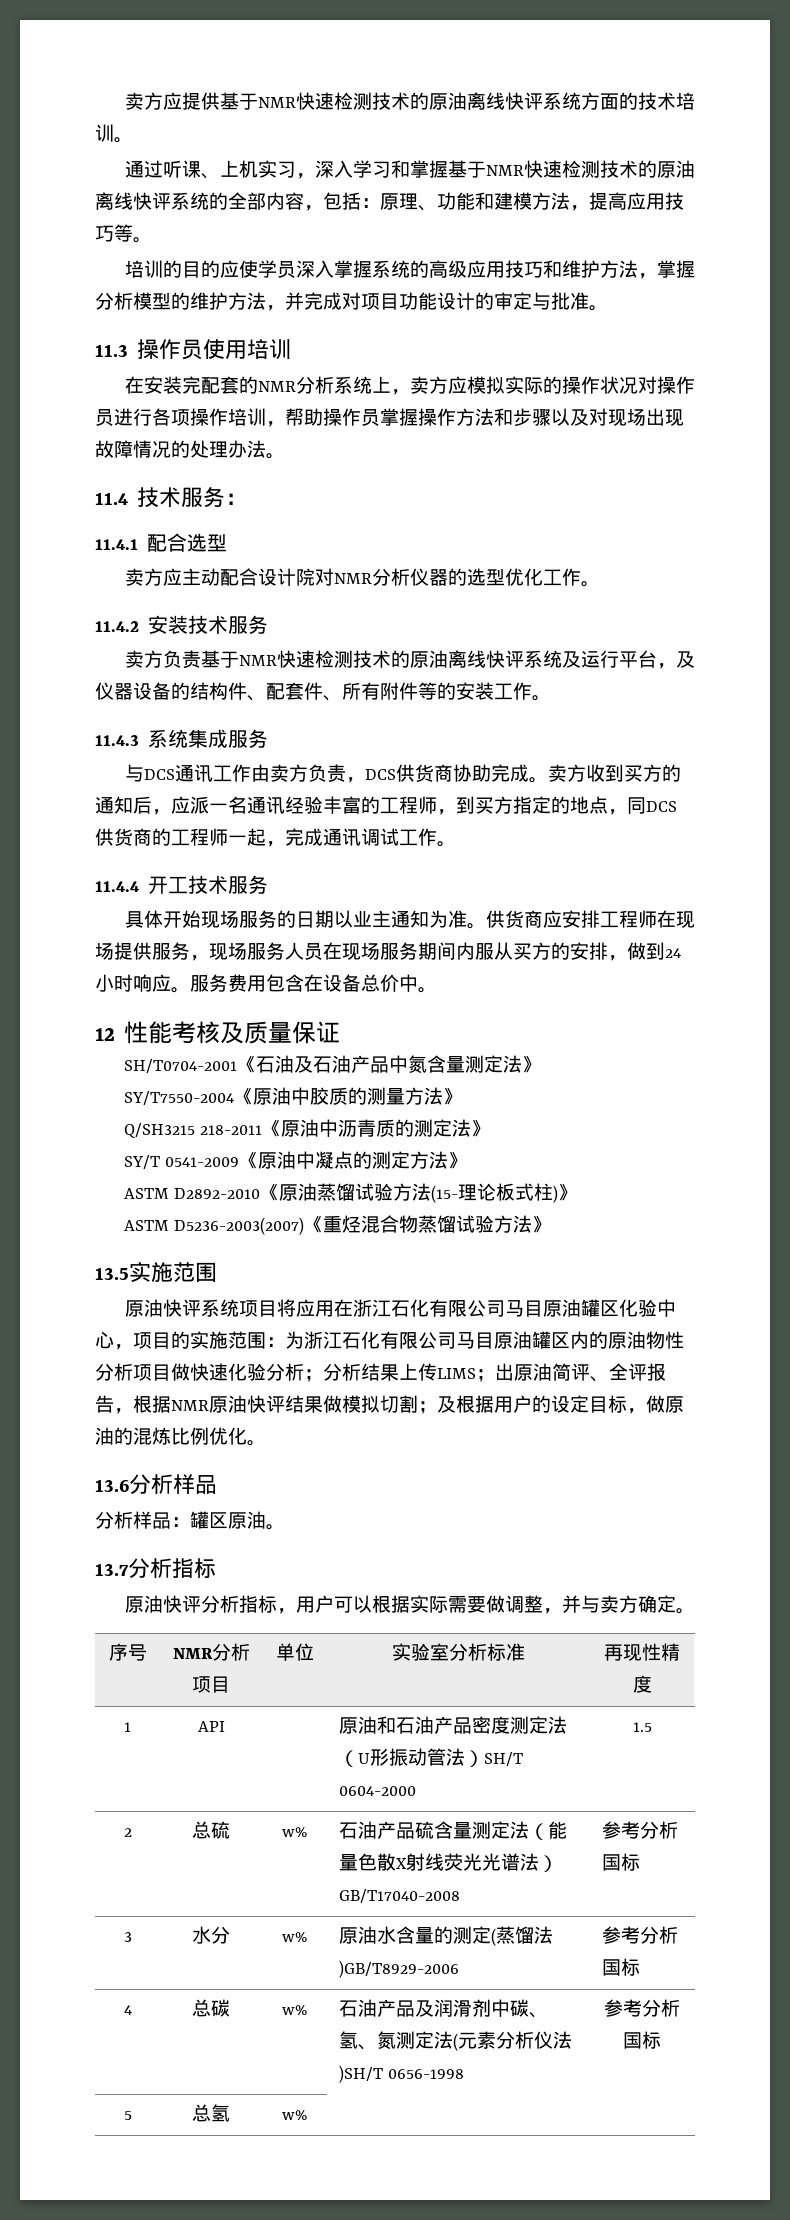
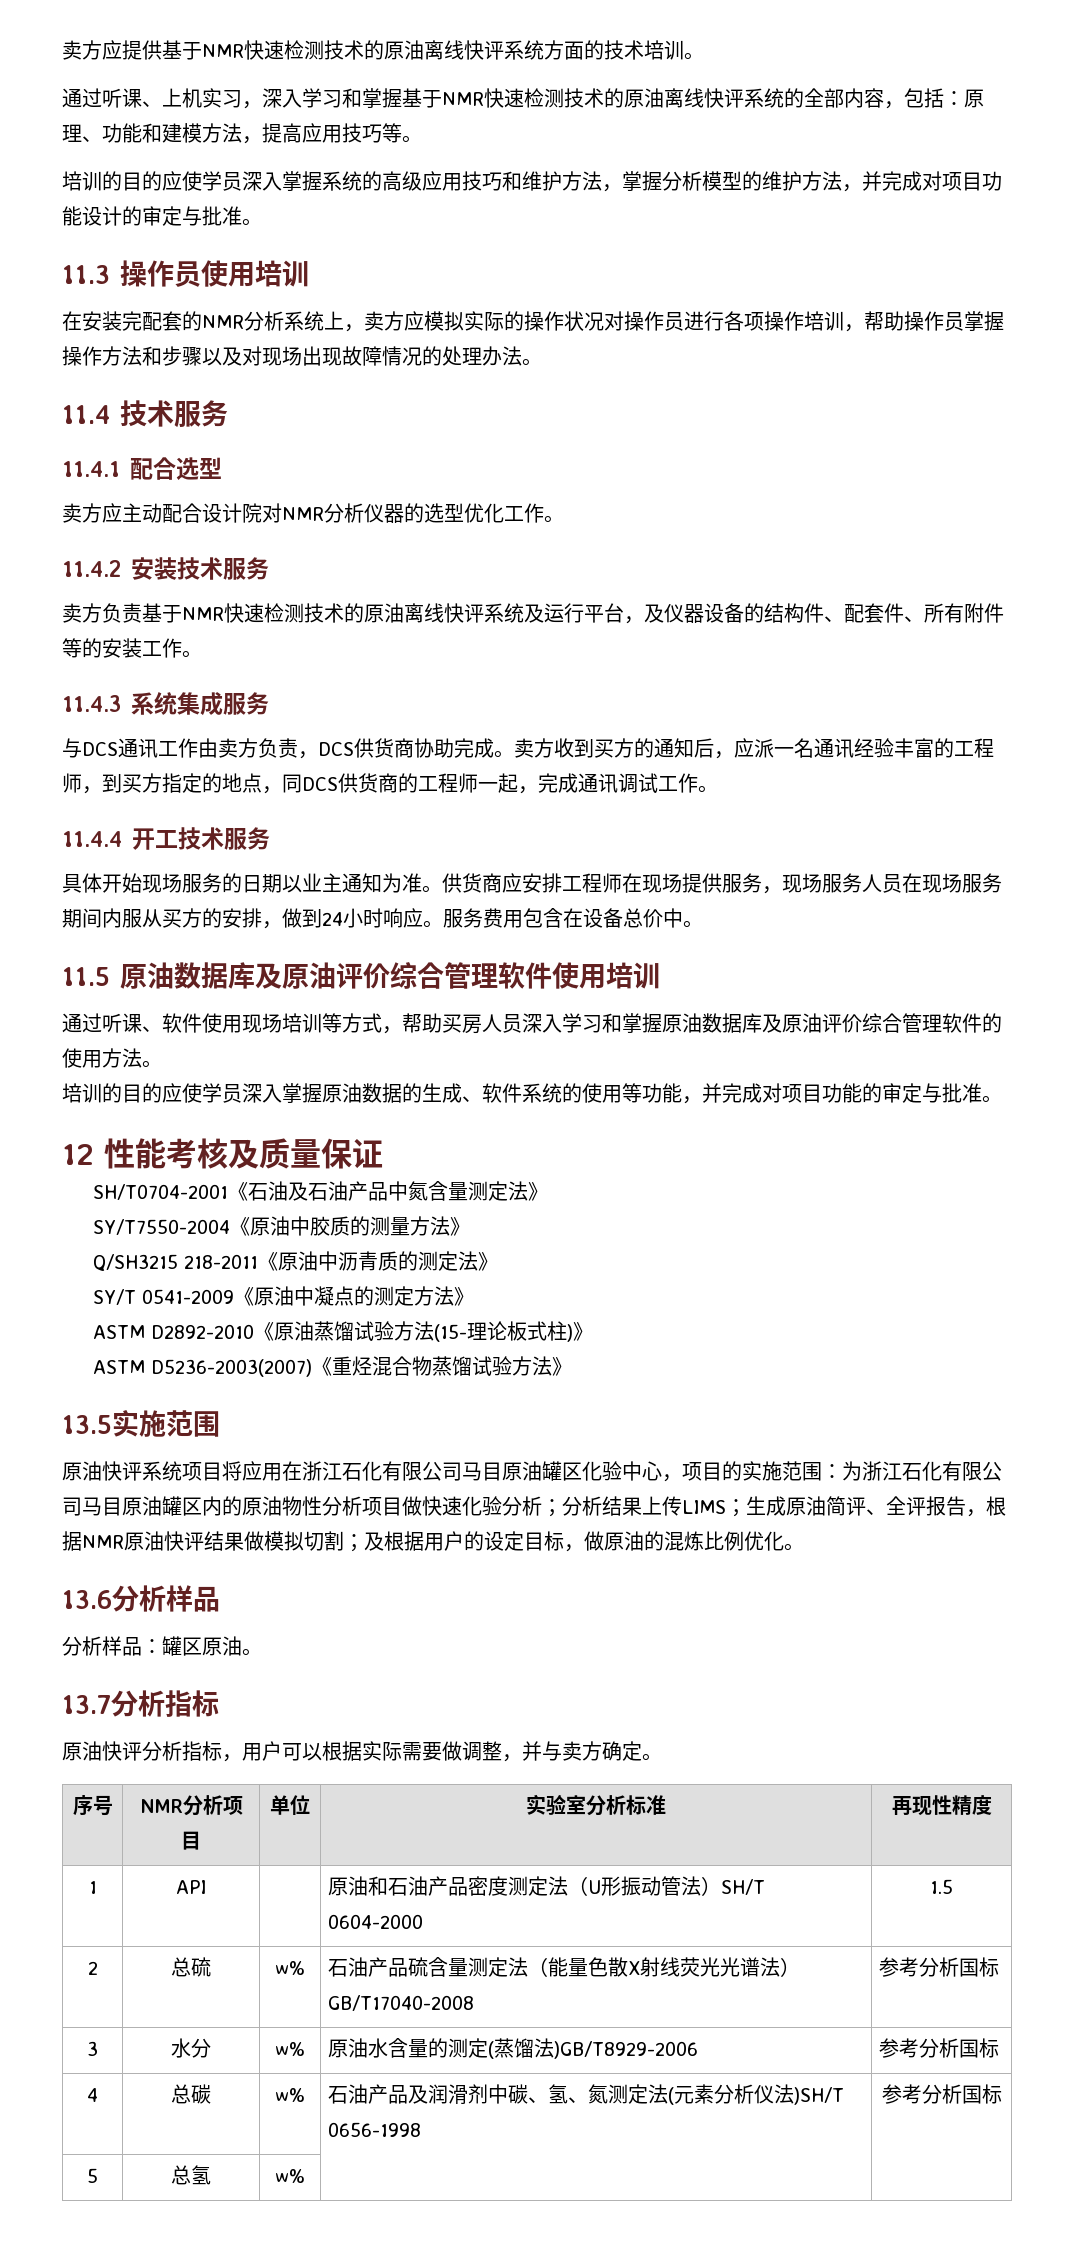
- 11.4技术服务：
+ 11.4技术服务
+ 11.5原油数据库及原油评价综合管理软件使用培训
+ 通过听课、软件使用现场培训等方式，帮助买房人员深入学习和掌握原油数据库及原油评价综合管理软件的使用方法。
+ 培训的目的应使学员深入掌握原油数据的生成、软件系统的使用等功能，并完成对项目功能的审定与批准。
- 出原油简评、全评报告，根据NMR原油快评结果做模拟切割；
+ 生成原油简评、全评报告，根据NMR原油快评结果做模拟切割；

